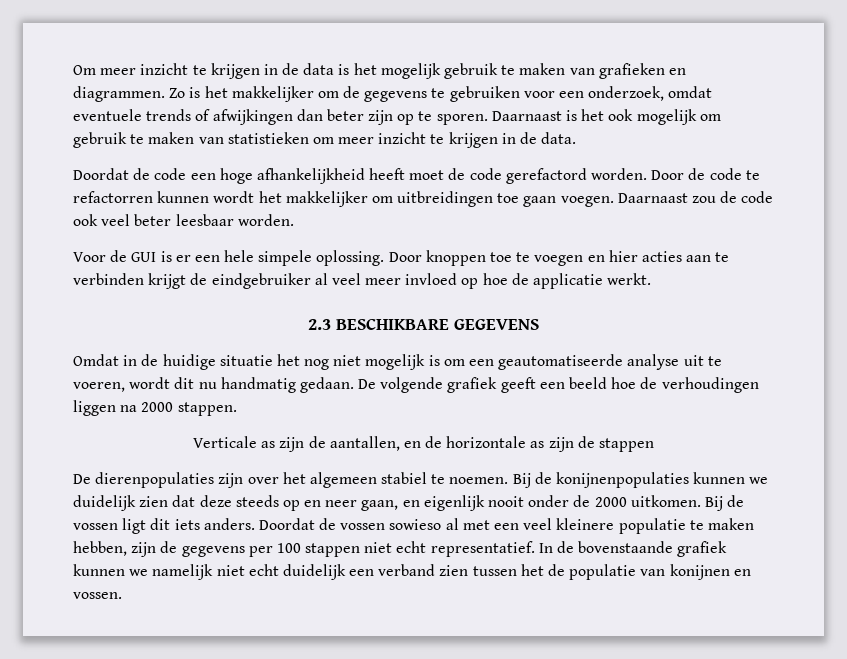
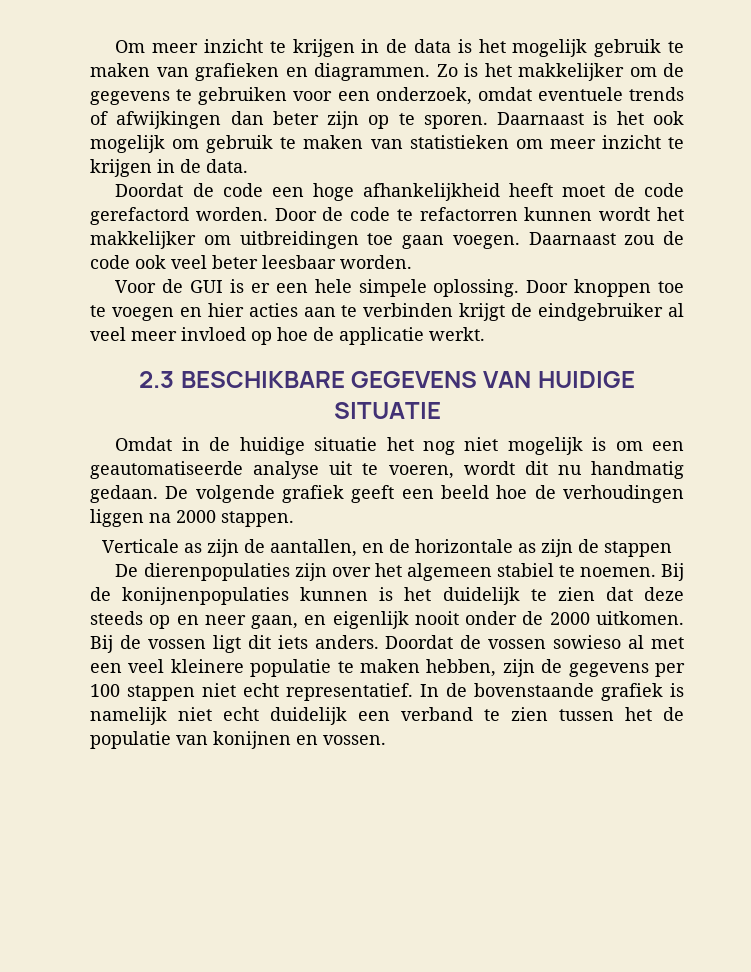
- 2.3 BESCHIKBARE GEGEVENS
+ 2.3 BESCHIKBARE GEGEVENS VAN HUIDIGE SITUATIE
- Bij de konijnenpopulaties kunnen we duidelijk zien dat deze steeds op en neer gaan, en eigenlijk nooit onder de 2000 uitkomen.
+ Bij de konijnenpopulaties kunnen is het duidelijk te zien dat deze steeds op en neer gaan, en eigenlijk nooit onder de 2000 uitkomen.
- In de bovenstaande grafiek kunnen we namelijk niet echt duidelijk een verband zien tussen het de populatie van konijnen en vossen.
+ In de bovenstaande grafiek is namelijk niet echt duidelijk een verband te zien tussen het de populatie van konijnen en vossen.

